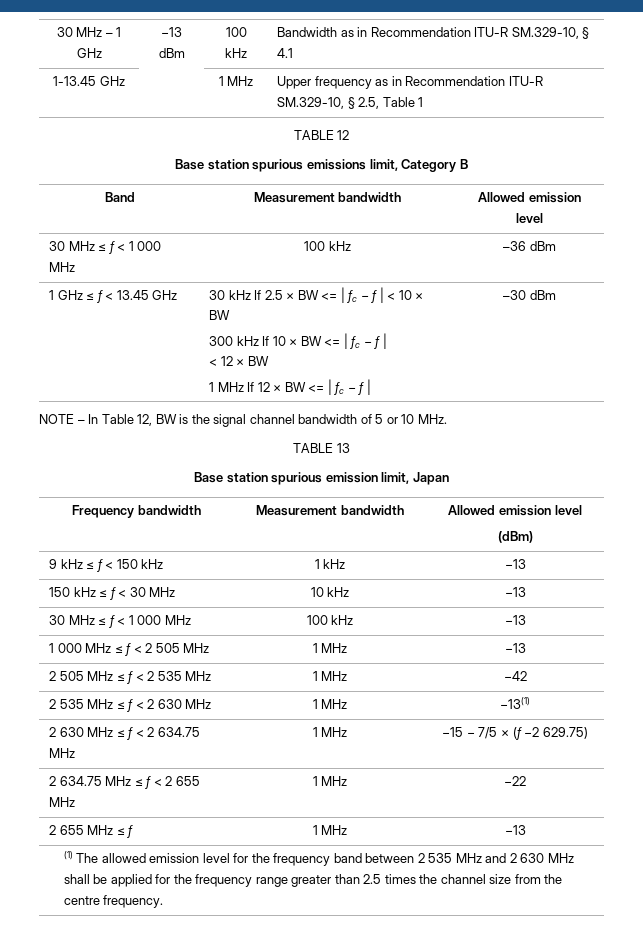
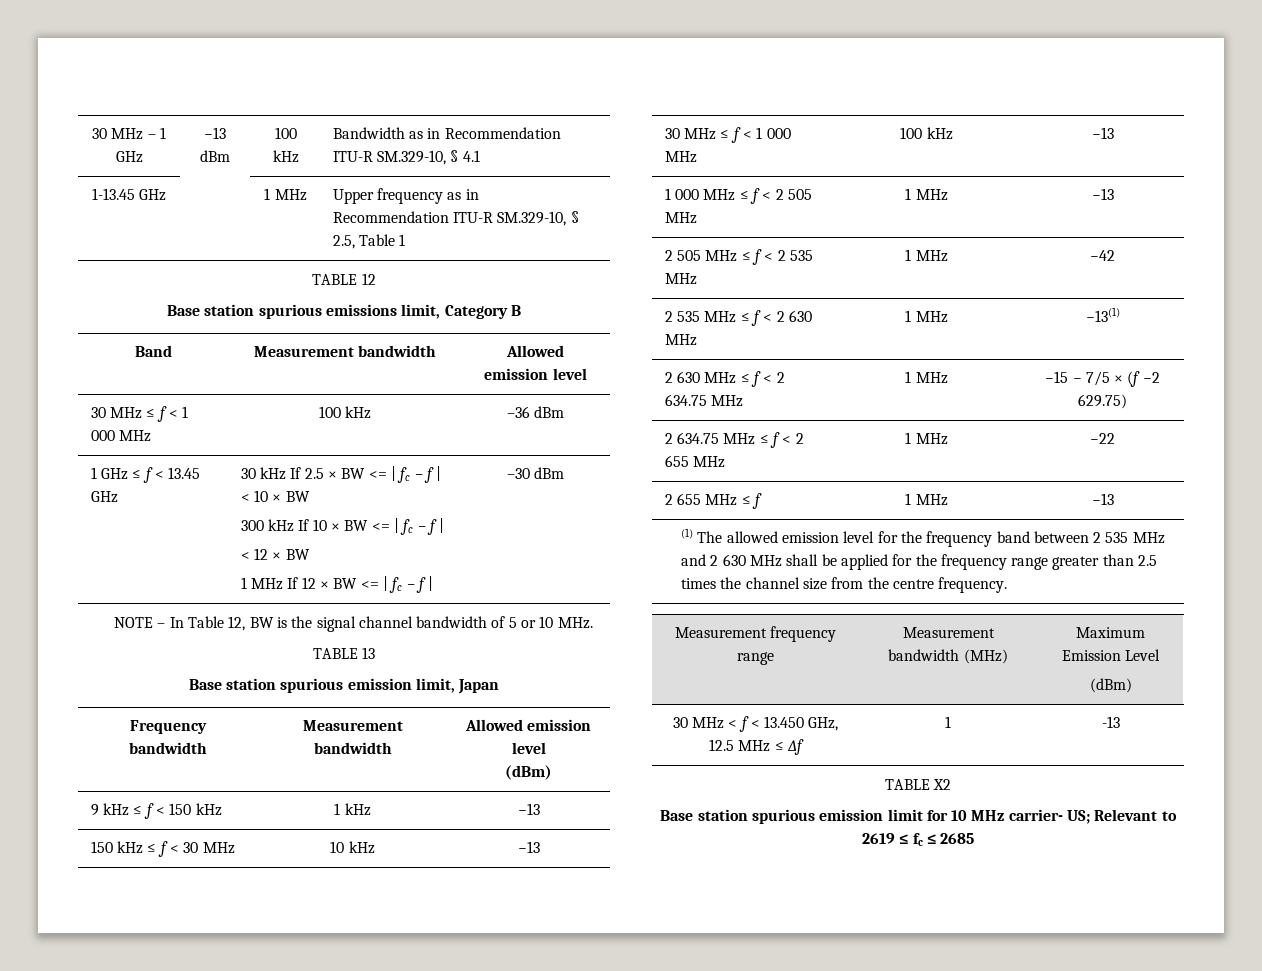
+ Measurement frequency range | Measurement bandwidth (MHz) | Maximum Emission Level
+ (dBm)
+ 30 MHz < f < 13.450 GHz, 12.5 MHz ≤ ∆f | 1 | -13
+ TABLE X2
+ Base station spurious emission limit for 10 MHz carrier- US; Relevant to 2619 ≤ fc ≤ 2685

